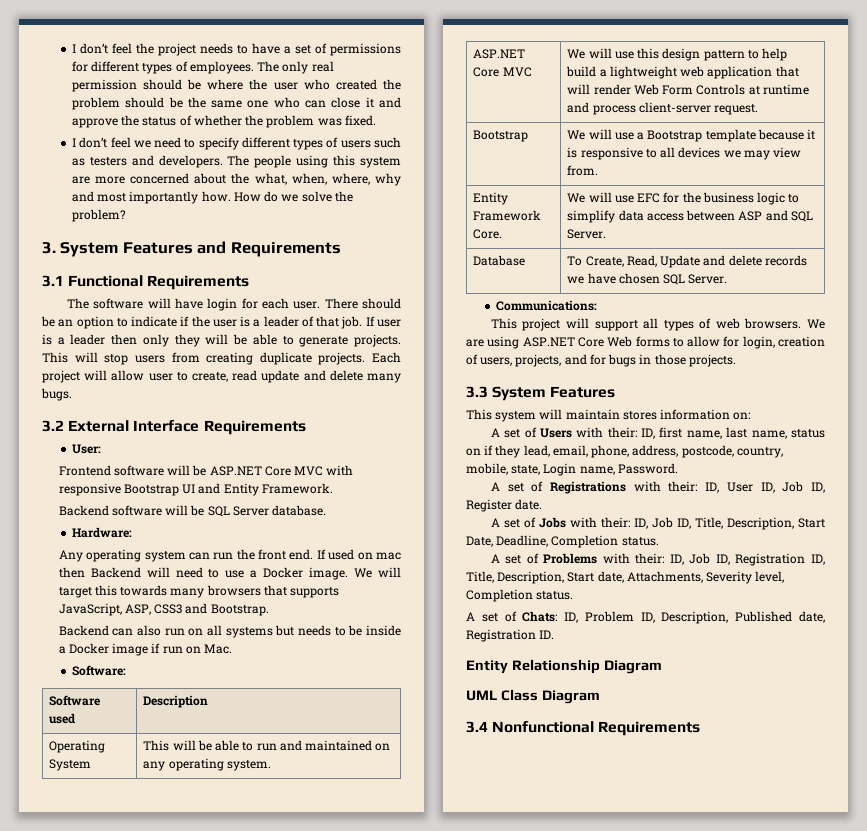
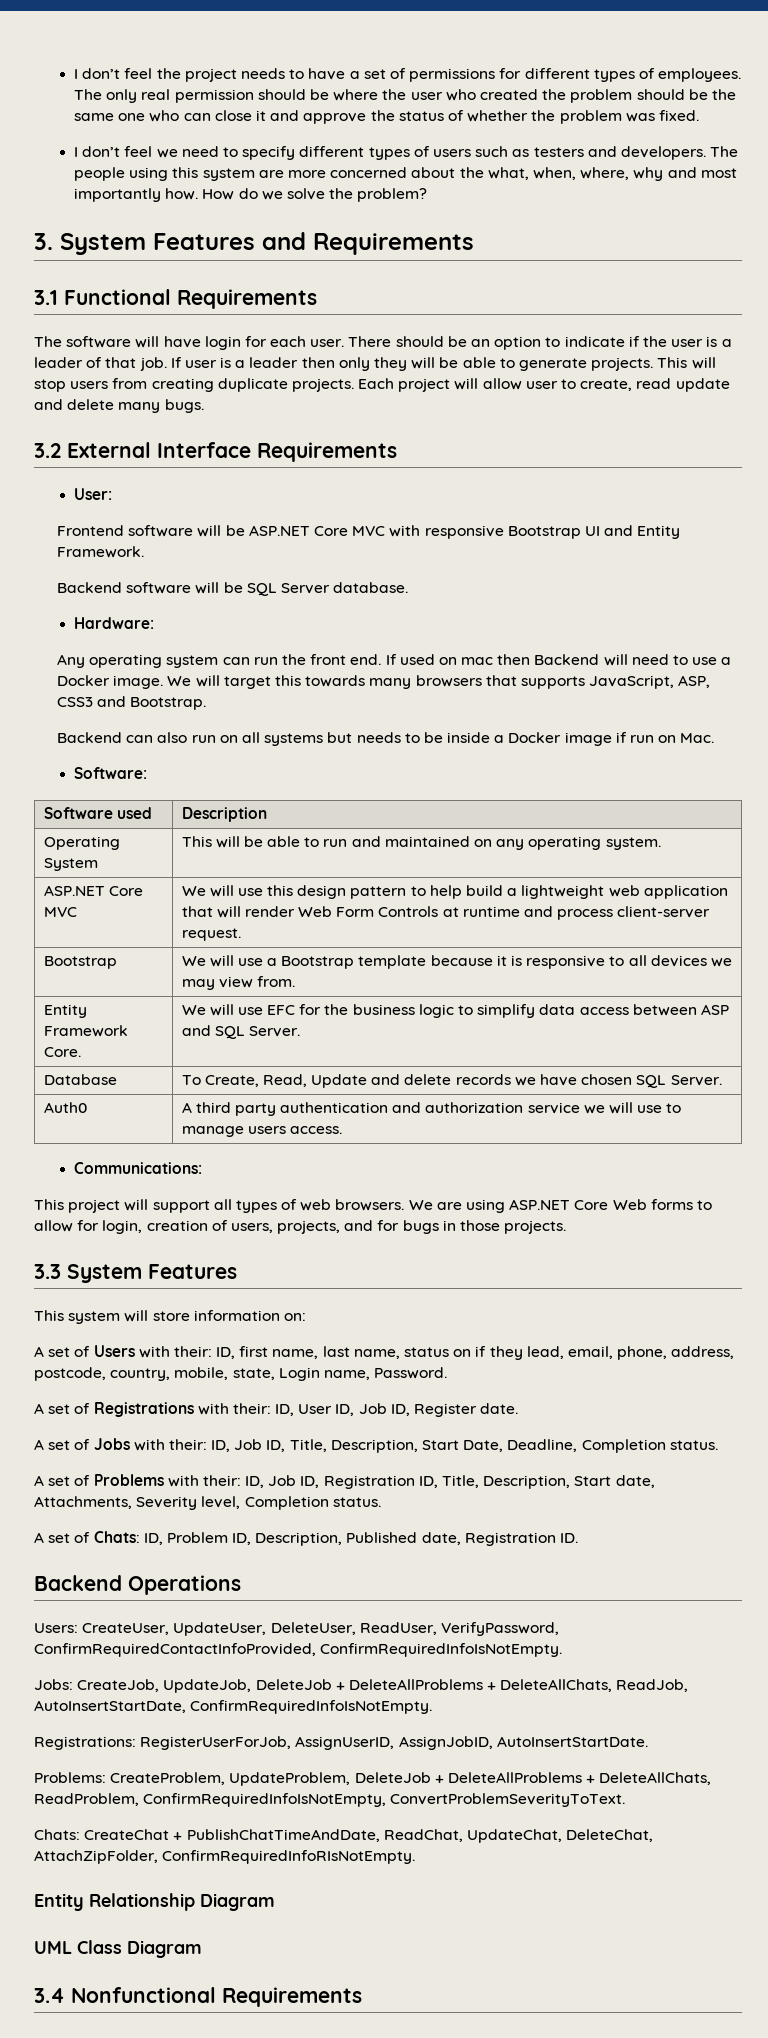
+ Auth0 | A third party authentication and authorization service we will use to manage users access.
- This system will maintain stores information on:
+ This system will store information on:
+ Backend Operations
+ Users: CreateUser, UpdateUser, DeleteUser, ReadUser, VerifyPassword, ConfirmRequiredContactInfoProvided, ConfirmRequiredInfoIsNotEmpty.
+ Jobs: CreateJob, UpdateJob, DeleteJob + DeleteAllProblems + DeleteAllChats, ReadJob, AutoInsertStartDate, ConfirmRequiredInfoIsNotEmpty.
+ Registrations: RegisterUserForJob, AssignUserID, AssignJobID, AutoInsertStartDate.
+ Problems: CreateProblem, UpdateProblem, DeleteJob + DeleteAllProblems + DeleteAllChats, ReadProblem, ConfirmRequiredInfoIsNotEmpty, ConvertProblemSeverityToText.
+ Chats: CreateChat + PublishChatTimeAndDate, ReadChat, UpdateChat, DeleteChat, AttachZipFolder, ConfirmRequiredInfoRIsNotEmpty.

